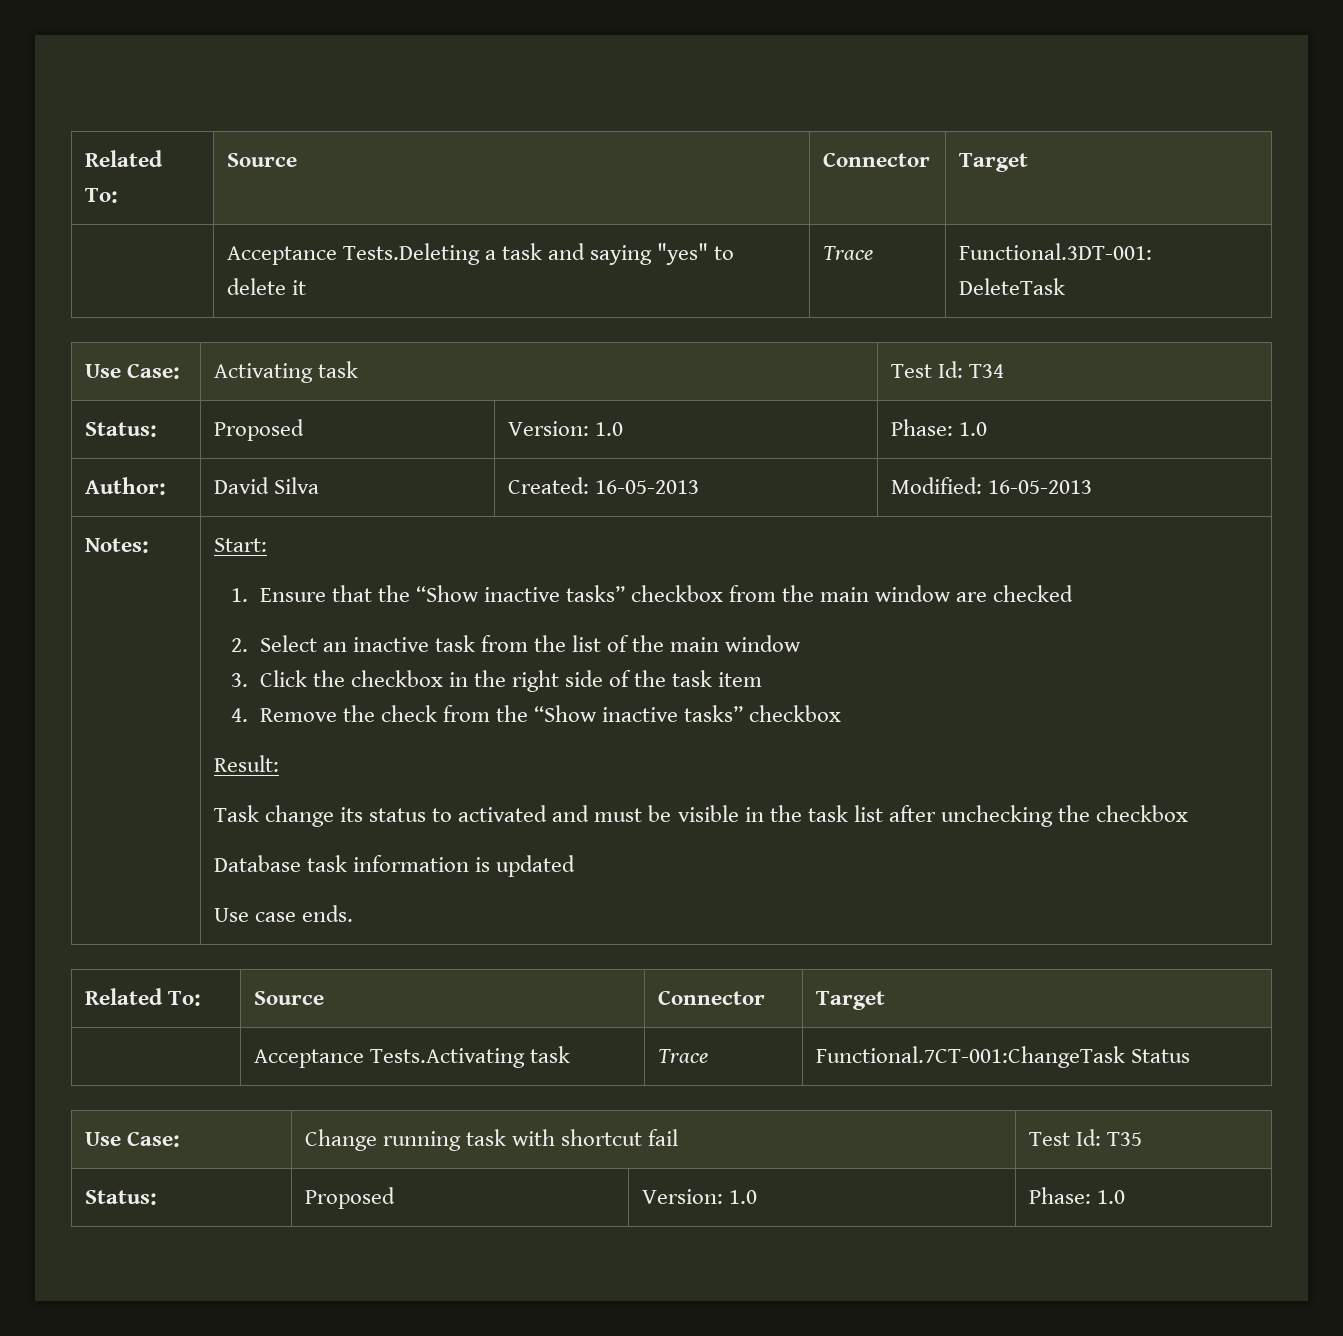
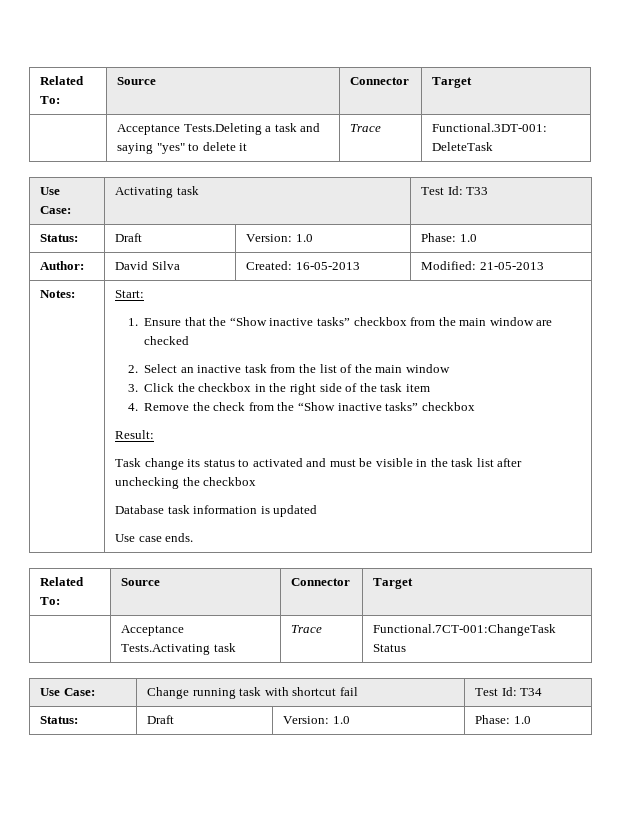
- Use Case: | Activating task | Test Id: T34
- Status: | Proposed | Version: 1.0 | Phase: 1.0
+ Use Case: | Activating task | Test Id: T33
+ Status: | Draft | Version: 1.0 | Phase: 1.0
- Author: | David Silva | Created: 16-05-2013 | Modified: 16-05-2013
+ Author: | David Silva | Created: 16-05-2013 | Modified: 21-05-2013
- Use Case: | Change running task with shortcut fail | Test Id: T35
- Status: | Proposed | Version: 1.0 | Phase: 1.0
+ Use Case: | Change running task with shortcut fail | Test Id: T34
+ Status: | Draft | Version: 1.0 | Phase: 1.0

